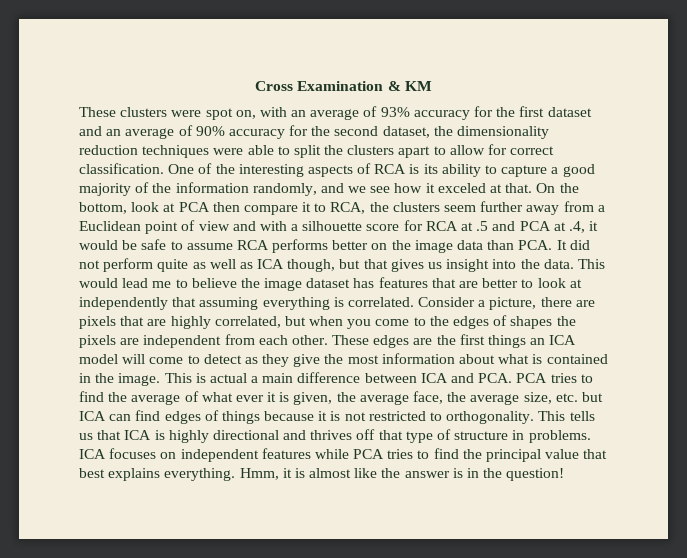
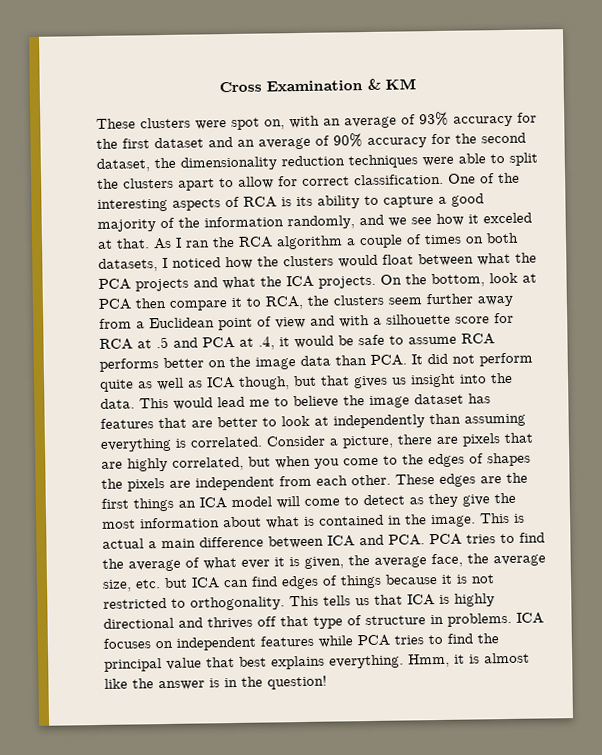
+ As I ran the RCA algorithm a couple of times on both datasets, I noticed how the clusters would float between what the PCA projects and what the ICA projects.
- This would lead me to believe the image dataset has features that are better to look at independently that assuming everything is correlated.
+ This would lead me to believe the image dataset has features that are better to look at independently than assuming everything is correlated.

